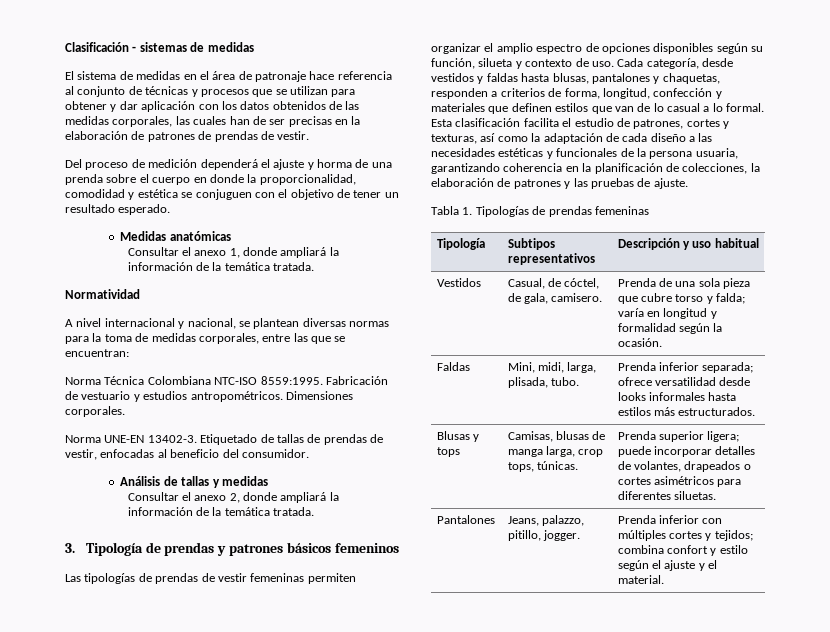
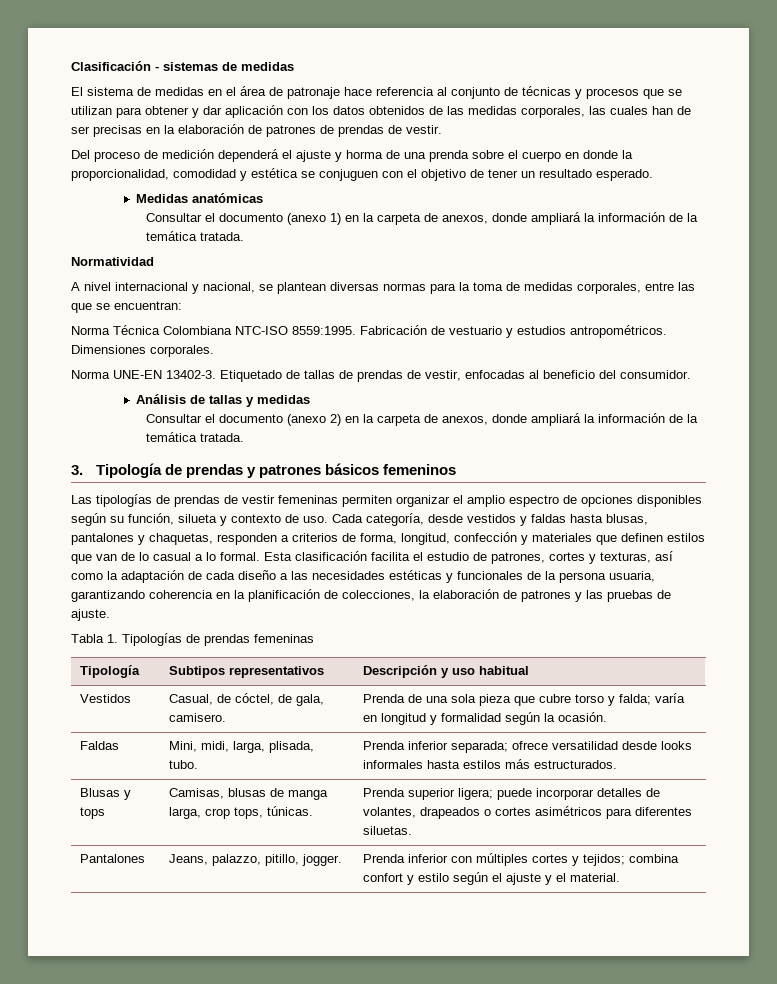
- Consultar el anexo 1, donde ampliará la información de la temática tratada.
+ Consultar el documento (anexo 1) en la carpeta de anexos, donde ampliará la información de la temática tratada.
- Consultar el anexo 2, donde ampliará la información de la temática tratada.
+ Consultar el documento (anexo 2) en la carpeta de anexos, donde ampliará la información de la temática tratada.

